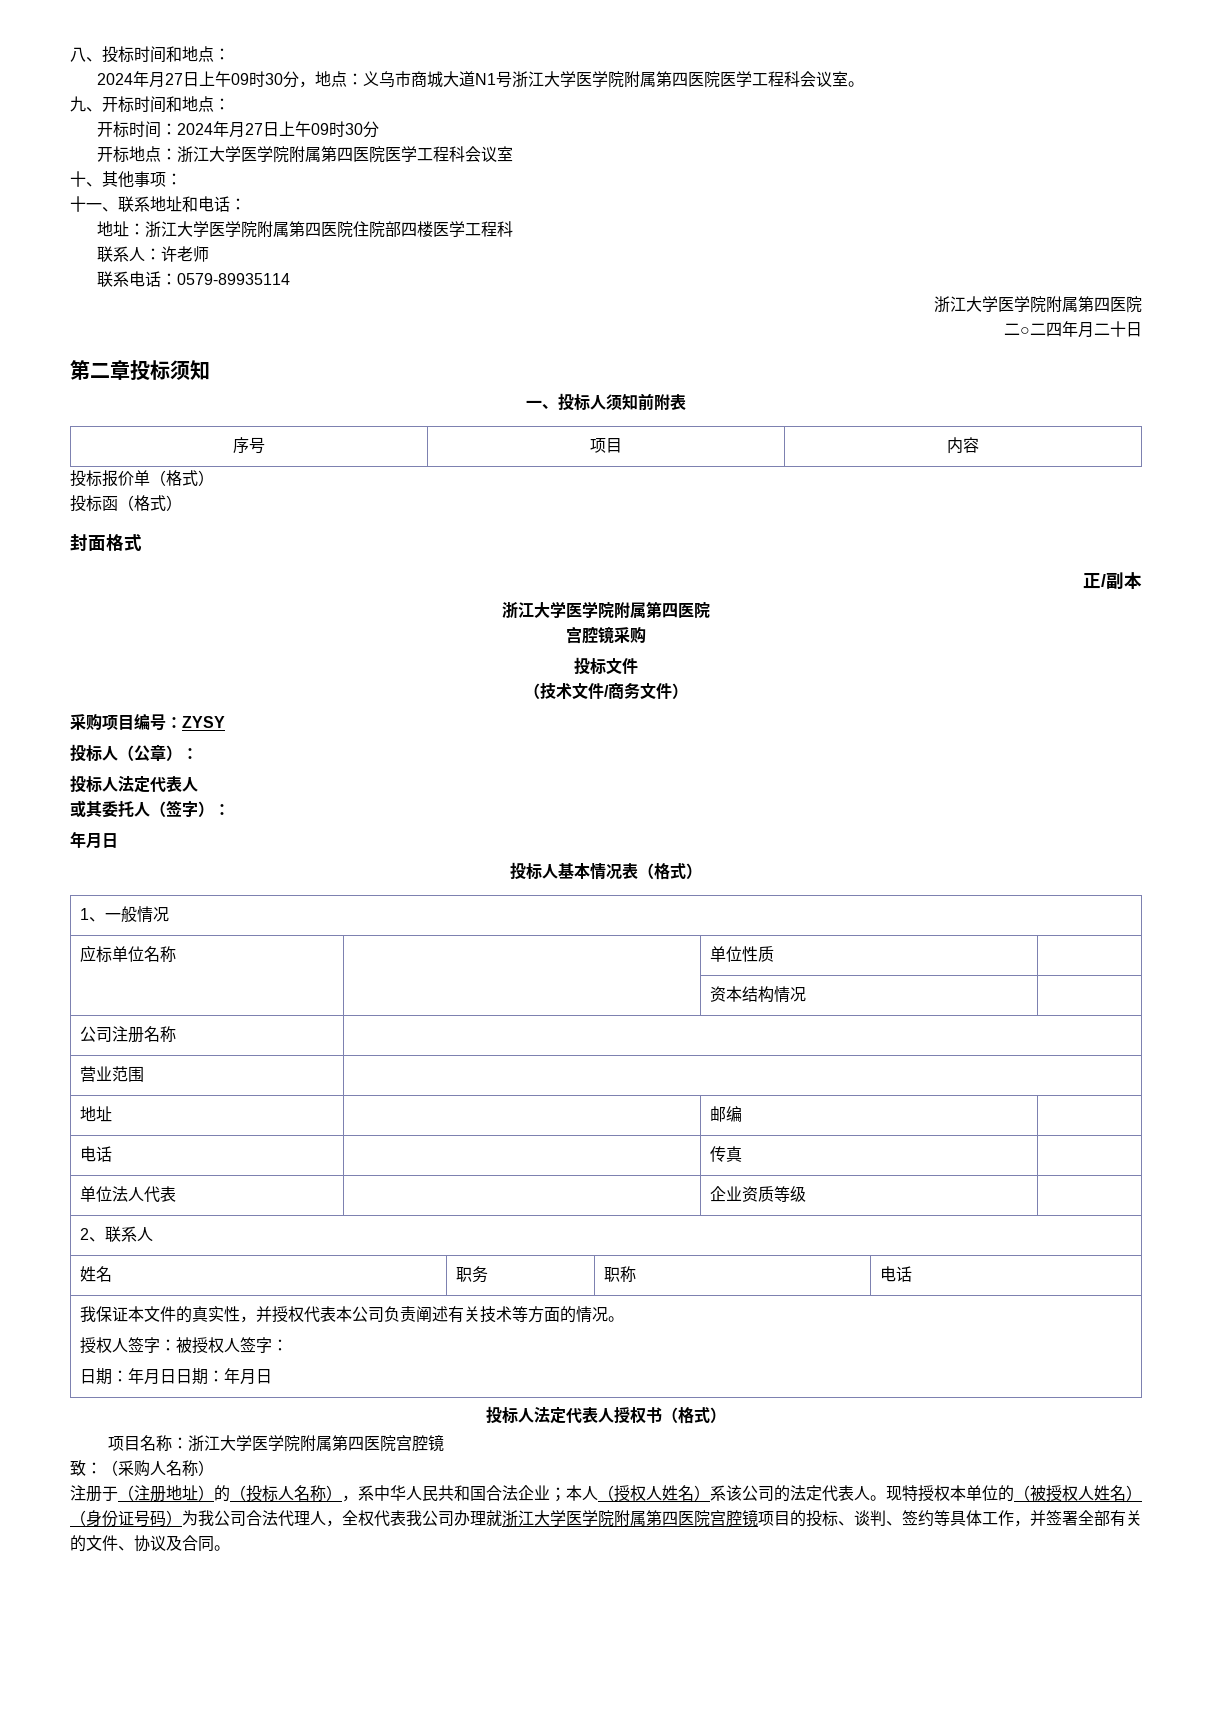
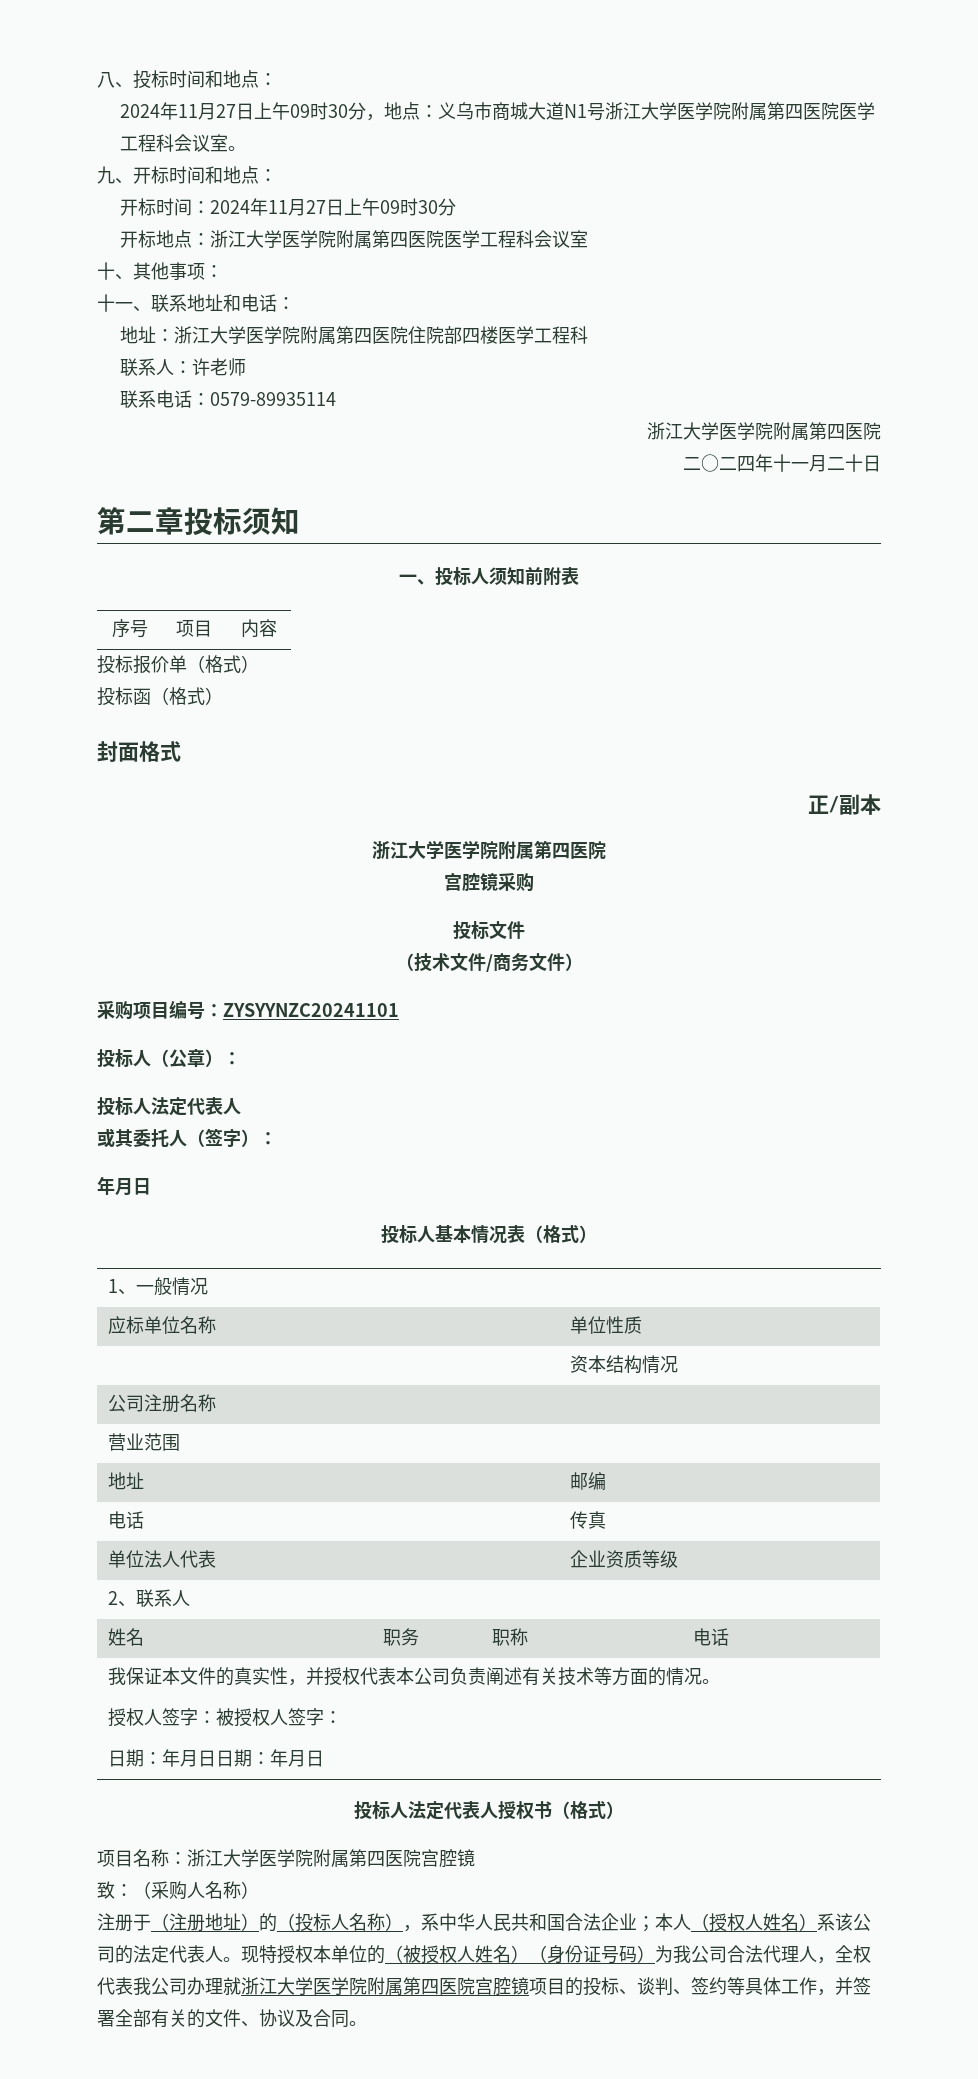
- 2024年月27日上午09时30分，地点：义乌市商城大道N1号浙江大学医学院附属第四医院医学工程科会议室。
+ 2024年11月27日上午09时30分，地点：义乌市商城大道N1号浙江大学医学院附属第四医院医学工程科会议室。
- 开标时间：2024年月27日上午09时30分
+ 开标时间：2024年11月27日上午09时30分
- 二○二四年月二十日
+ 二○二四年十一月二十日
- 采购项目编号：ZYSY
+ 采购项目编号：ZYSYYNZC20241101

